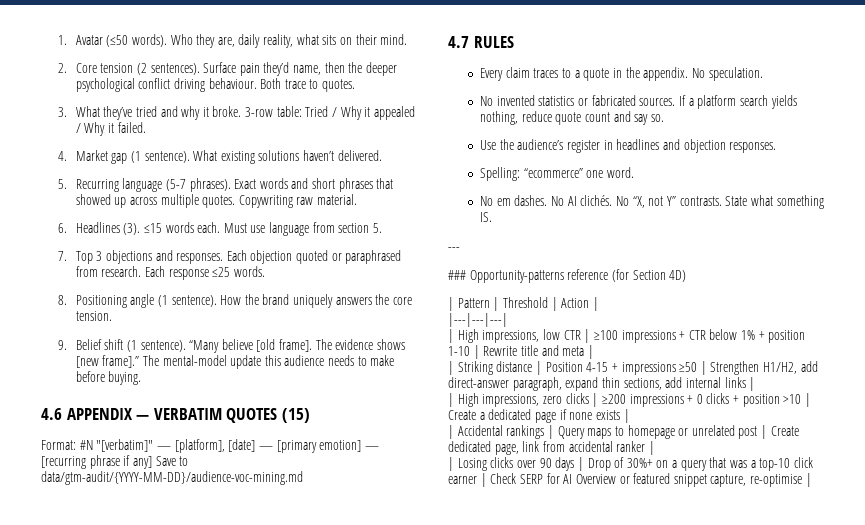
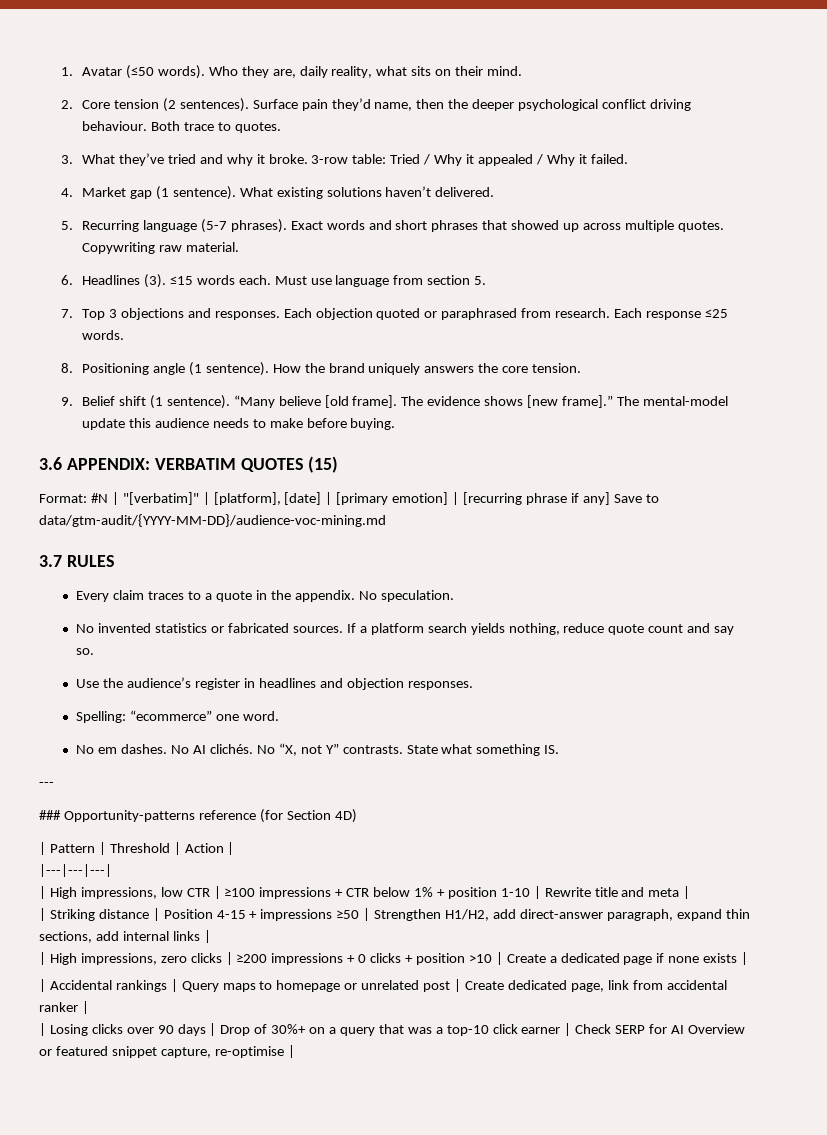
- 4.6 APPENDIX — VERBATIM QUOTES (15)
+ 3.6 APPENDIX: VERBATIM QUOTES (15)
- Format: #N "[verbatim]" — [platform], [date] — [primary emotion] — [recurring phrase if any] Save to data/gtm-audit/{YYYY-MM-DD}/audience-voc-mining.md
+ Format: #N | "[verbatim]" | [platform], [date] | [primary emotion] | [recurring phrase if any] Save to data/gtm-audit/{YYYY-MM-DD}/audience-voc-mining.md
- 4.7 RULES
+ 3.7 RULES

